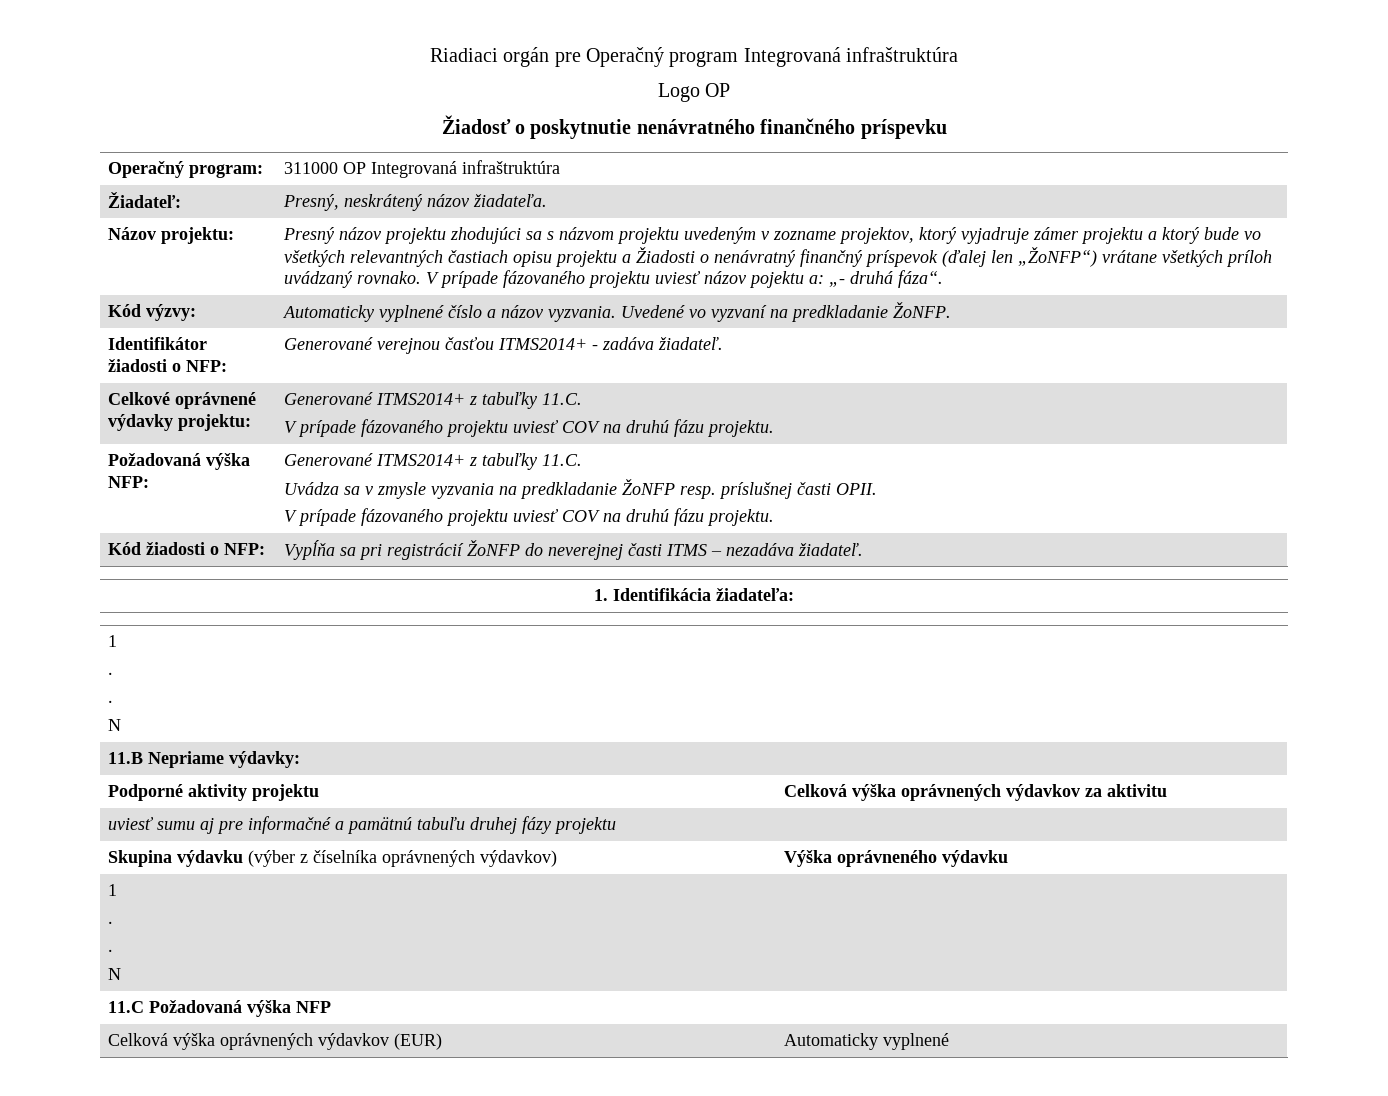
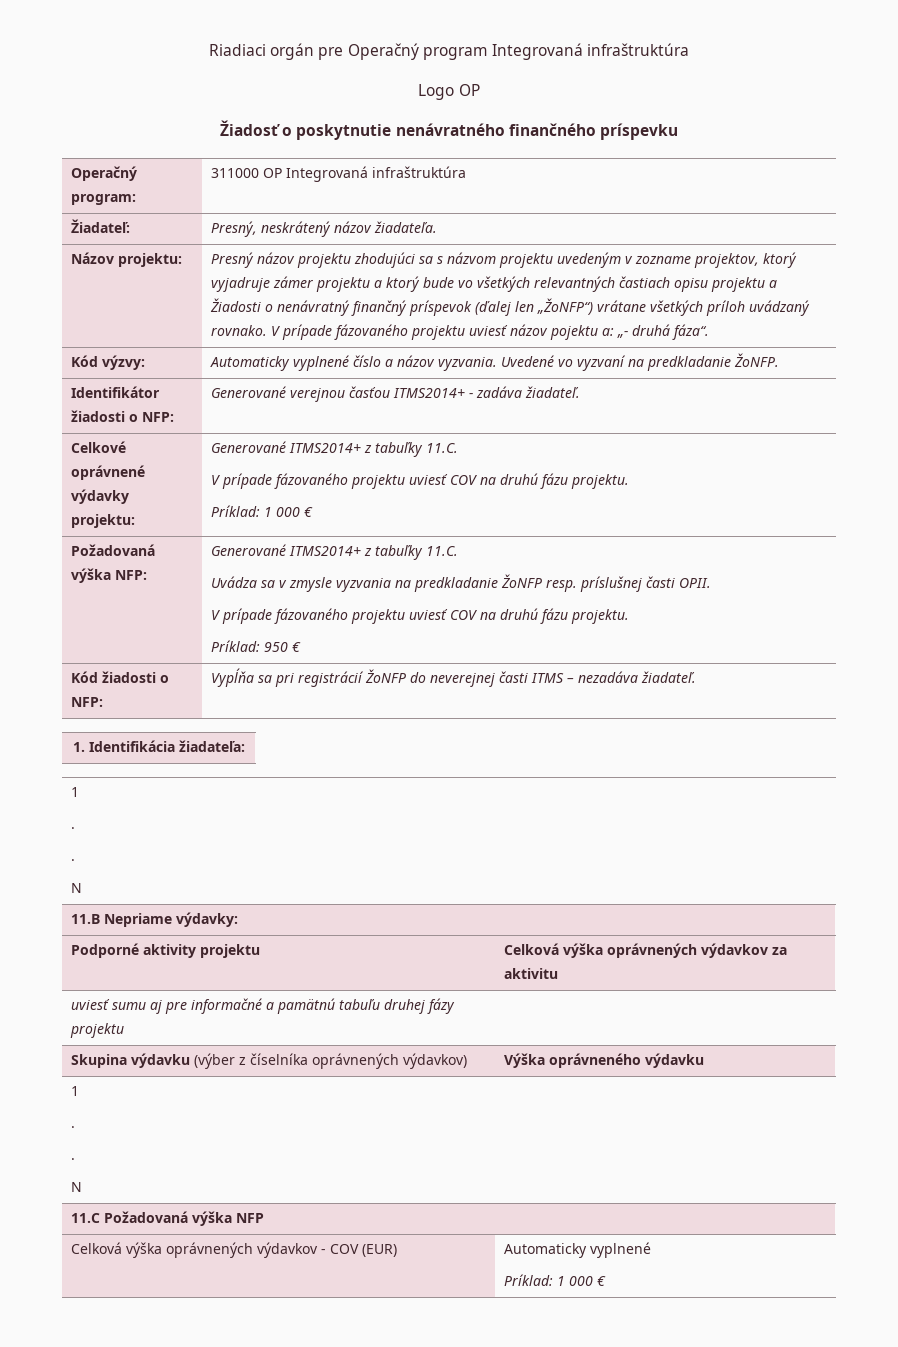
  Celkové oprávnené výdavky projektu: | Generované ITMS2014+ z tabuľky 11.C.
  V prípade fázovaného projektu uviesť COV na druhú fázu projektu.
+ Príklad: 1 000 €
  Požadovaná výška NFP: | Generované ITMS2014+ z tabuľky 11.C.
  Uvádza sa v zmysle vyzvania na predkladanie ŽoNFP resp. príslušnej časti OPII.
  V prípade fázovaného projektu uviesť COV na druhú fázu projektu.
+ Príklad: 950 €
- Celková výška oprávnených výdavkov (EUR) | Automaticky vyplnené
+ Celková výška oprávnených výdavkov - COV (EUR) | Automaticky vyplnené
+ Príklad: 1 000 €

